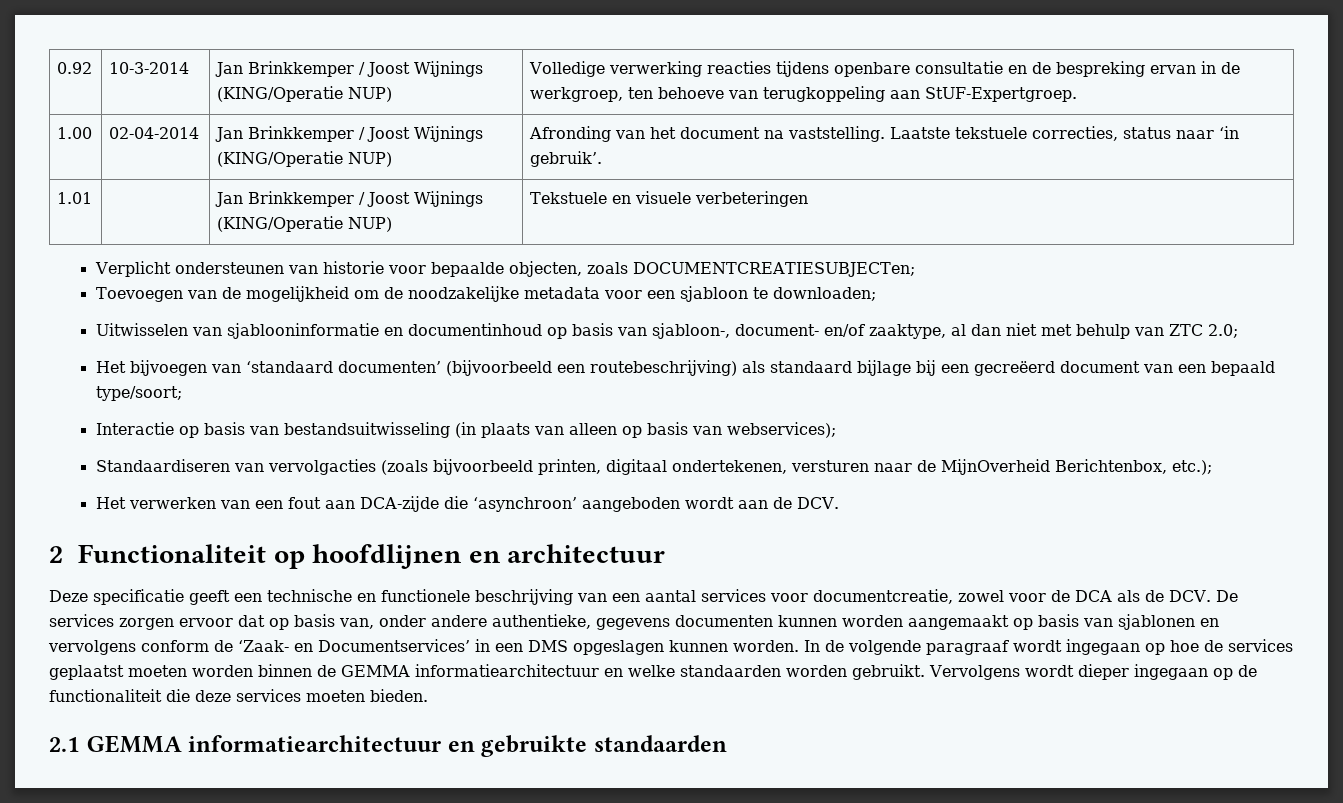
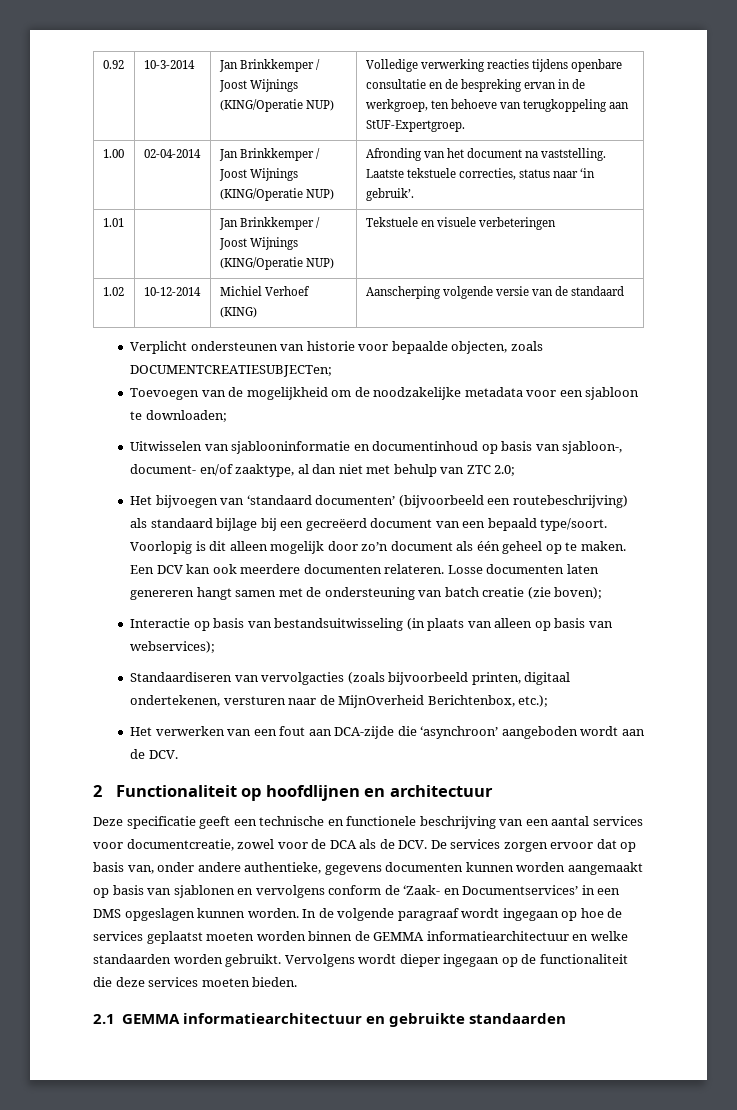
+ 1.02 | 10-12-2014 | Michiel Verhoef (KING) | Aanscherping volgende versie van de standaard
- Het bijvoegen van ‘standaard documenten’ (bijvoorbeeld een routebeschrijving) als standaard bijlage bij een gecreëerd document van een bepaald type/soort;
+ Het bijvoegen van ‘standaard documenten’ (bijvoorbeeld een routebeschrijving) als standaard bijlage bij een gecreëerd document van een bepaald type/soort. Voorlopig is dit alleen mogelijk door zo’n document als één geheel op te maken. Een DCV kan ook meerdere documenten relateren. Losse documenten laten genereren hangt samen met de ondersteuning van batch creatie (zie boven);

